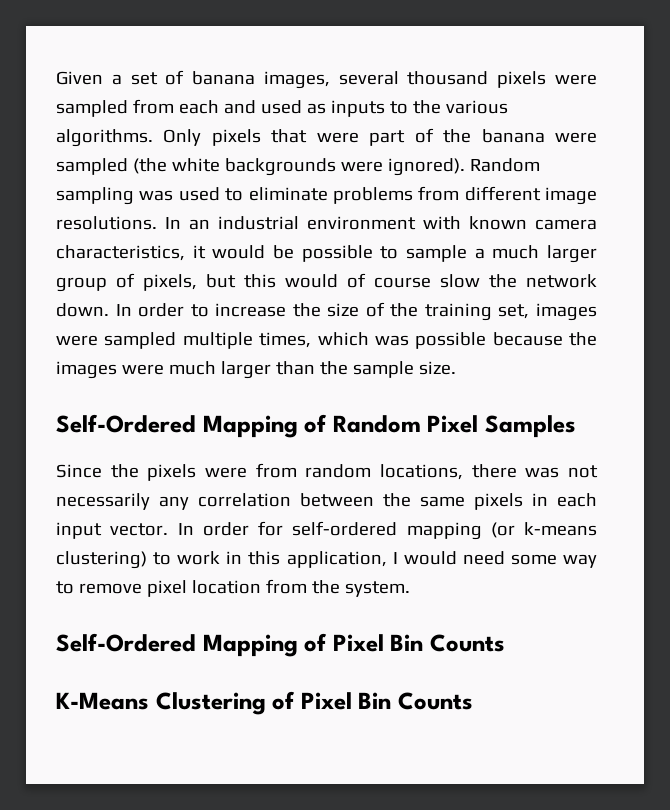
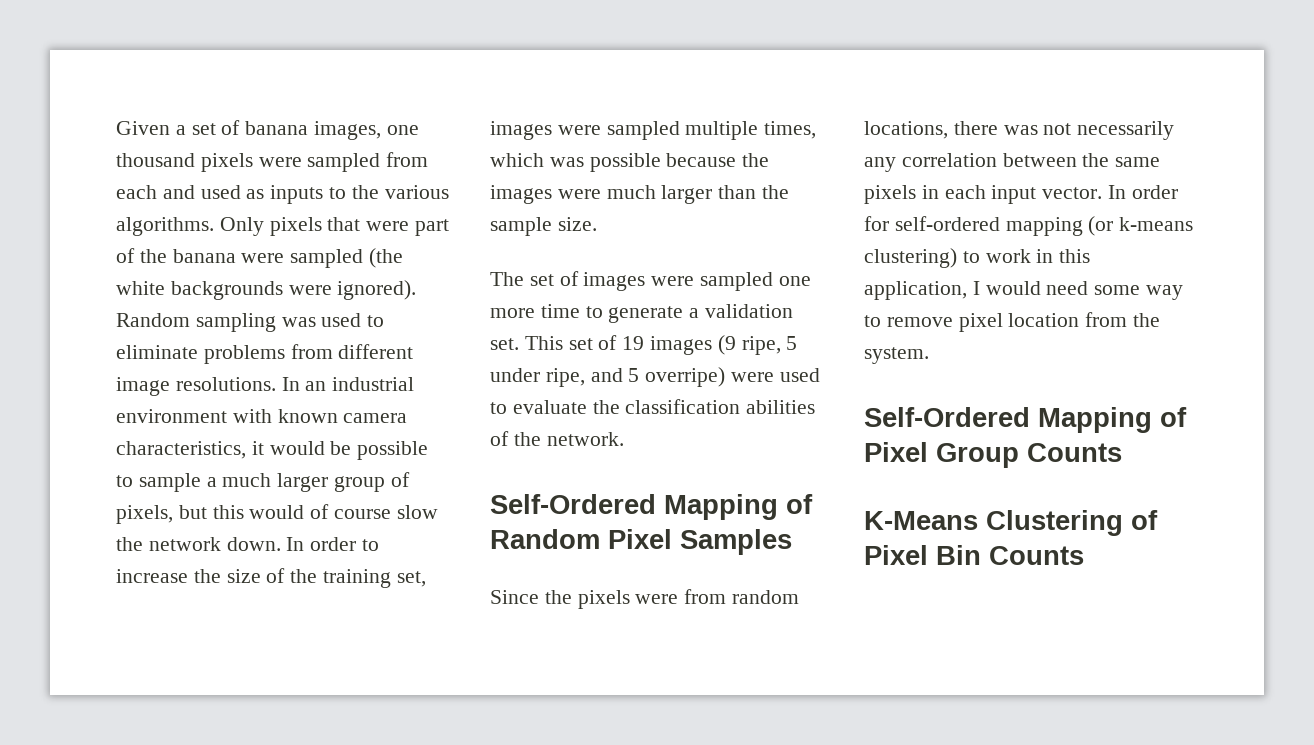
- Given a set of banana images, several thousand pixels were sampled from each and used as inputs to the various algorithms.
+ Given a set of banana images, one thousand pixels were sampled from each and used as inputs to the various algorithms.
+ The set of images were sampled one more time to generate a validation set. This set of 19 images (9 ripe, 5 under ripe, and 5 overripe) were used to evaluate the classification abilities of the network.
- Self-Ordered Mapping of Pixel Bin Counts
+ Self-Ordered Mapping of Pixel Group Counts

